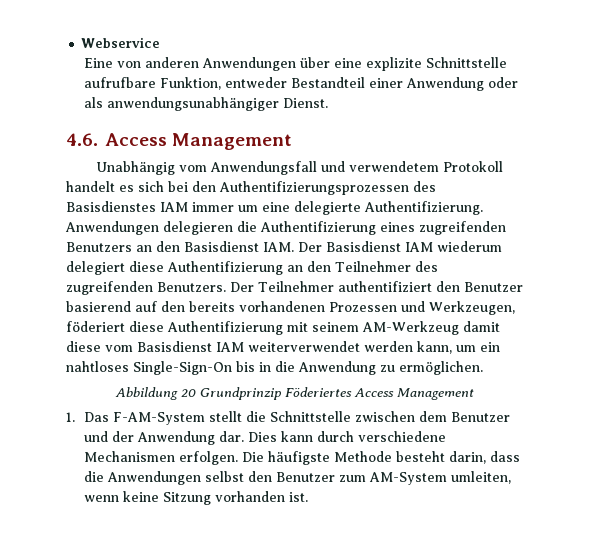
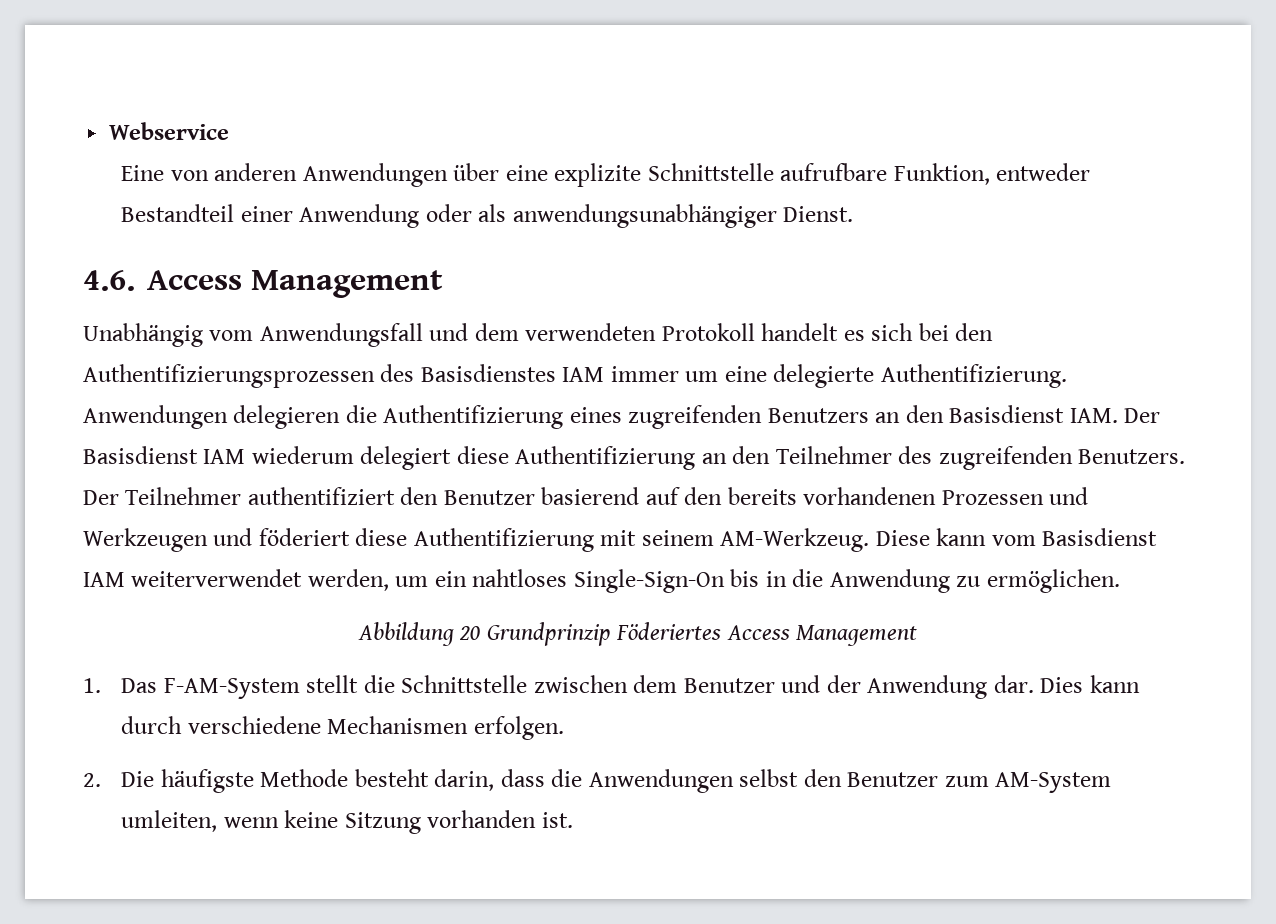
- Unabhängig vom Anwendungsfall und verwendetem Protokoll handelt es sich bei den Authentifizierungsprozessen des Basisdienstes IAM immer um eine delegierte Authentifizierung.
+ Unabhängig vom Anwendungsfall und dem verwendeten Protokoll handelt es sich bei den Authentifizierungsprozessen des Basisdienstes IAM immer um eine delegierte Authentifizierung.
- Der Teilnehmer authentifiziert den Benutzer basierend auf den bereits vorhandenen Prozessen und Werkzeugen, föderiert diese Authentifizierung mit seinem AM-Werkzeug damit diese vom Basisdienst IAM weiterverwendet werden kann, um ein nahtloses Single-Sign-On bis in die Anwendung zu ermöglichen.
+ Der Teilnehmer authentifiziert den Benutzer basierend auf den bereits vorhandenen Prozessen und Werkzeugen und föderiert diese Authentifizierung mit seinem AM-Werkzeug. Diese kann vom Basisdienst IAM weiterverwendet werden, um ein nahtloses Single-Sign-On bis in die Anwendung zu ermöglichen.
- Dies kann durch verschiedene Mechanismen erfolgen. Die häufigste Methode besteht darin, dass die Anwendungen selbst den Benutzer zum AM-System umleiten, wenn keine Sitzung vorhanden ist.
+ Dies kann durch verschiedene Mechanismen erfolgen.
+ 2. Die häufigste Methode besteht darin, dass die Anwendungen selbst den Benutzer zum AM-System umleiten, wenn keine Sitzung vorhanden ist.

